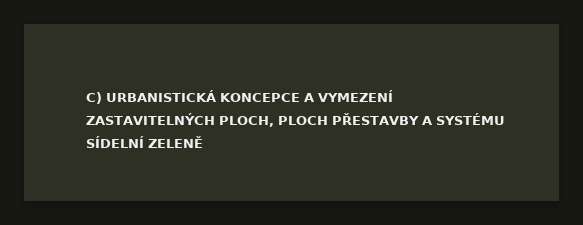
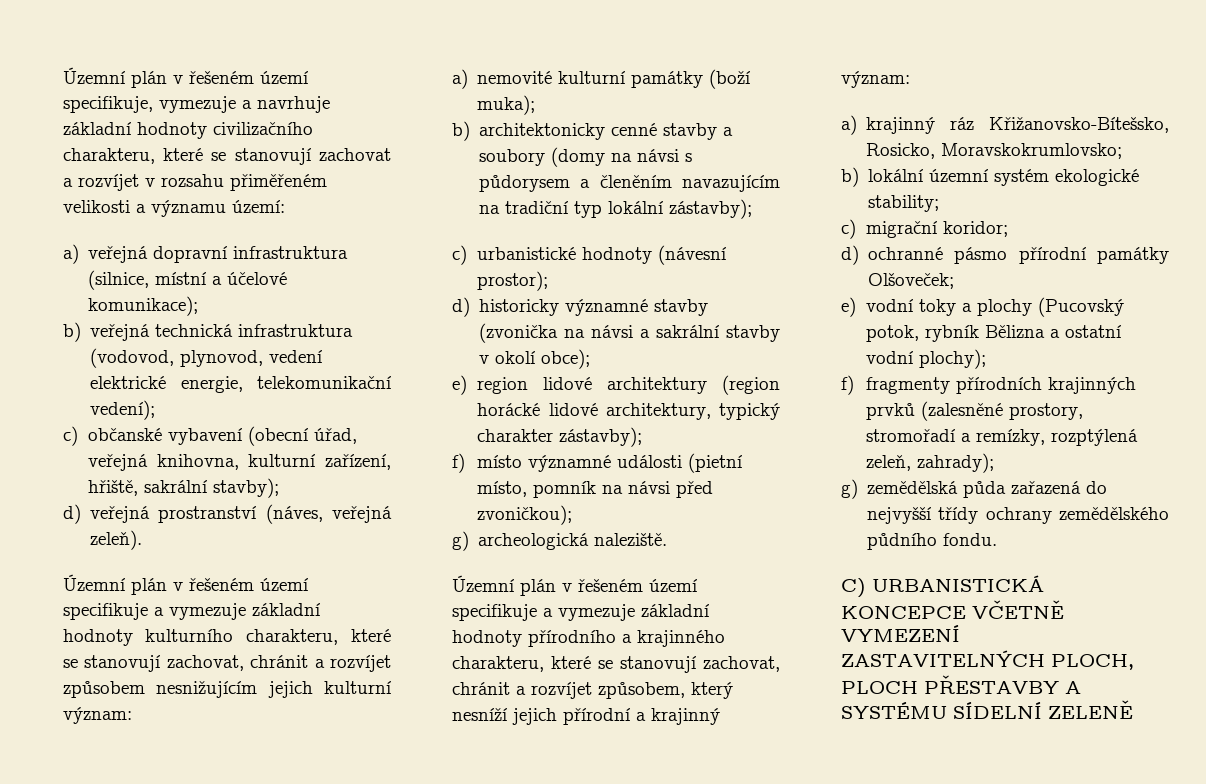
+ Územní plán v řešeném území specifikuje, vymezuje a navrhuje základní hodnoty civilizačního charakteru, které se stanovují zachovat a rozvíjet v rozsahu přiměřeném velikosti a významu území:
+ a) veřejná dopravní infrastruktura (silnice, místní a účelové komunikace);
+ b) veřejná technická infrastruktura (vodovod, plynovod, vedení elektrické energie, telekomunikační vedení);
+ c) občanské vybavení (obecní úřad, veřejná knihovna, kulturní zařízení, hřiště, sakrální stavby);
+ d) veřejná prostranství (náves, veřejná zeleň).
+ Územní plán v řešeném území specifikuje a vymezuje základní hodnoty kulturního charakteru, které se stanovují zachovat, chránit a rozvíjet způsobem nesnižujícím jejich kulturní význam:
+ a) nemovité kulturní památky (boží muka);
+ b) architektonicky cenné stavby a soubory (domy na návsi s půdorysem a členěním navazujícím na tradiční typ lokální zástavby);
+ c) urbanistické hodnoty (návesní prostor);
+ d) historicky významné stavby (zvonička na návsi a sakrální stavby v okolí obce);
+ e) region lidové architektury (region horácké lidové architektury, typický charakter zástavby);
+ f) místo významné události (pietní místo, pomník na návsi před zvoničkou);
+ g) archeologická naleziště.
+ Územní plán v řešeném území specifikuje a vymezuje základní hodnoty přírodního a krajinného charakteru, které se stanovují zachovat, chránit a rozvíjet způsobem, který nesníží jejich přírodní a krajinný význam:
+ a) krajinný ráz Křižanovsko-Bítešsko, Rosicko, Moravskokrumlovsko;
+ b) lokální územní systém ekologické stability;
+ c) migrační koridor;
+ d) ochranné pásmo přírodní památky Olšoveček;
+ e) vodní toky a plochy (Pucovský potok, rybník Bělizna a ostatní vodní plochy);
+ f) fragmenty přírodních krajinných prvků (zalesněné prostory, stromořadí a remízky, rozptýlená zeleň, zahrady);
+ g) zemědělská půda zařazená do nejvyšší třídy ochrany zemědělského půdního fondu.
- C) URBANISTICKÁ KONCEPCE A VYMEZENÍ ZASTAVITELNÝCH PLOCH, PLOCH PŘESTAVBY A SYSTÉMU SÍDELNÍ ZELENĚ
+ C) URBANISTICKÁ KONCEPCE VČETNĚ VYMEZENÍ ZASTAVITELNÝCH PLOCH, PLOCH PŘESTAVBY A SYSTÉMU SÍDELNÍ ZELENĚ

